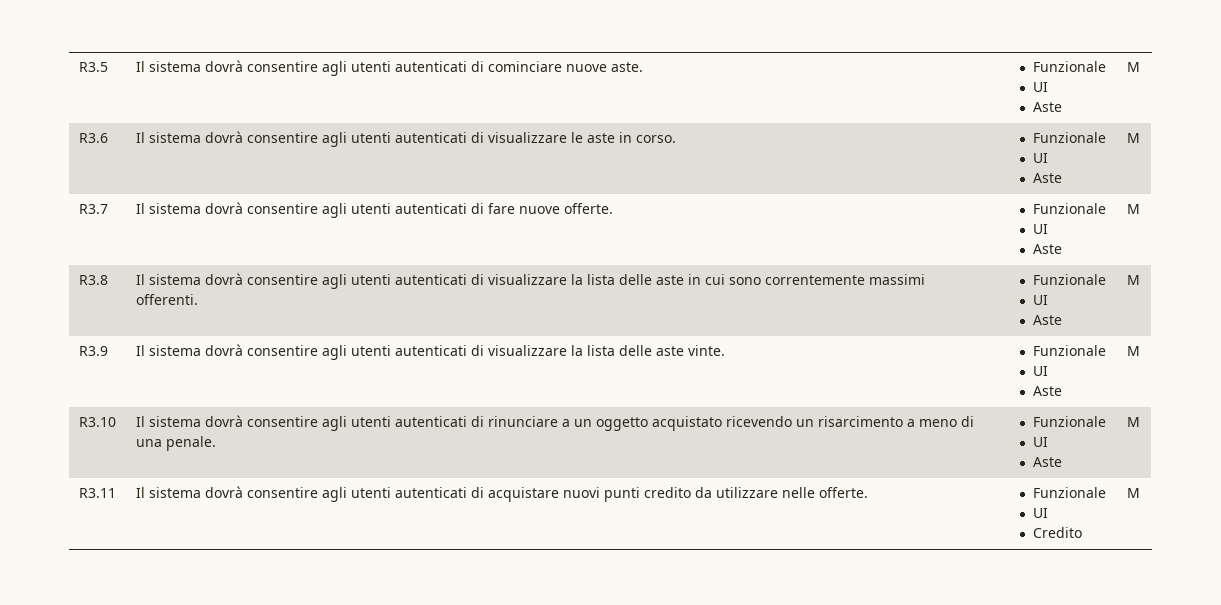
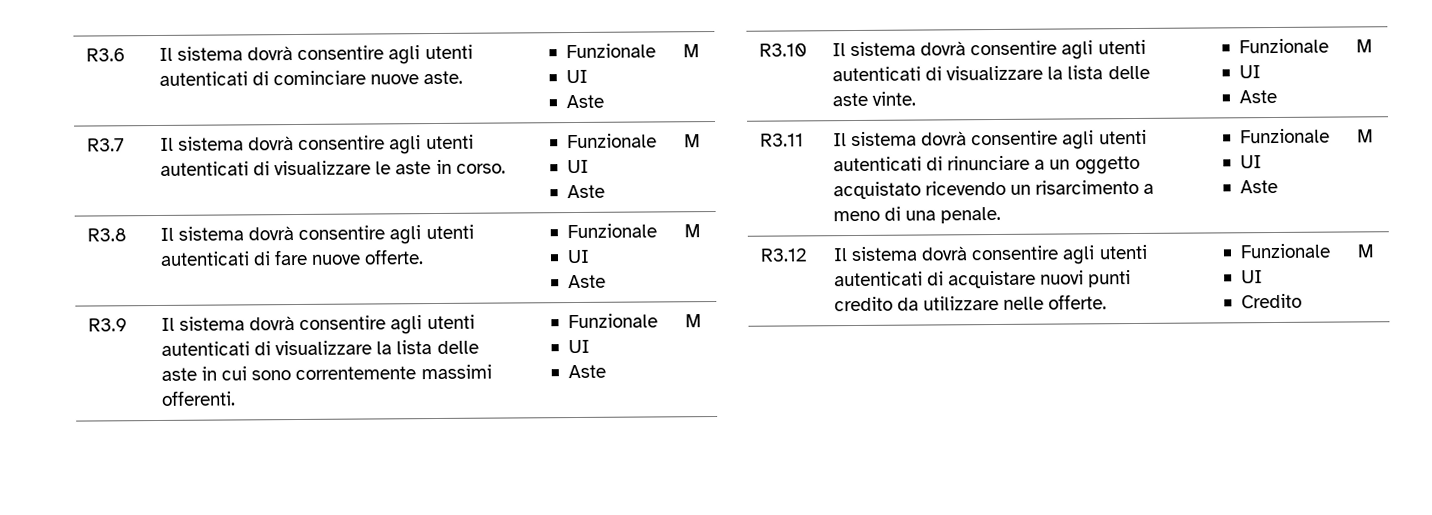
- R3.5 | Il sistema dovrà consentire agli utenti autenticati di cominciare nuove aste. | Funzionale
+ R3.6 | Il sistema dovrà consentire agli utenti autenticati di cominciare nuove aste. | Funzionale
- R3.6 | Il sistema dovrà consentire agli utenti autenticati di visualizzare le aste in corso. | Funzionale
+ R3.7 | Il sistema dovrà consentire agli utenti autenticati di visualizzare le aste in corso. | Funzionale
- R3.7 | Il sistema dovrà consentire agli utenti autenticati di fare nuove offerte. | Funzionale
+ R3.8 | Il sistema dovrà consentire agli utenti autenticati di fare nuove offerte. | Funzionale
- R3.8 | Il sistema dovrà consentire agli utenti autenticati di visualizzare la lista delle aste in cui sono correntemente massimi offerenti. | Funzionale
+ R3.9 | Il sistema dovrà consentire agli utenti autenticati di visualizzare la lista delle aste in cui sono correntemente massimi offerenti. | Funzionale
- R3.9 | Il sistema dovrà consentire agli utenti autenticati di visualizzare la lista delle aste vinte. | Funzionale
+ R3.10 | Il sistema dovrà consentire agli utenti autenticati di visualizzare la lista delle aste vinte. | Funzionale
- R3.10 | Il sistema dovrà consentire agli utenti autenticati di rinunciare a un oggetto acquistato ricevendo un risarcimento a meno di una penale. | Funzionale
+ R3.11 | Il sistema dovrà consentire agli utenti autenticati di rinunciare a un oggetto acquistato ricevendo un risarcimento a meno di una penale. | Funzionale
- R3.11 | Il sistema dovrà consentire agli utenti autenticati di acquistare nuovi punti credito da utilizzare nelle offerte. | Funzionale
+ R3.12 | Il sistema dovrà consentire agli utenti autenticati di acquistare nuovi punti credito da utilizzare nelle offerte. | Funzionale

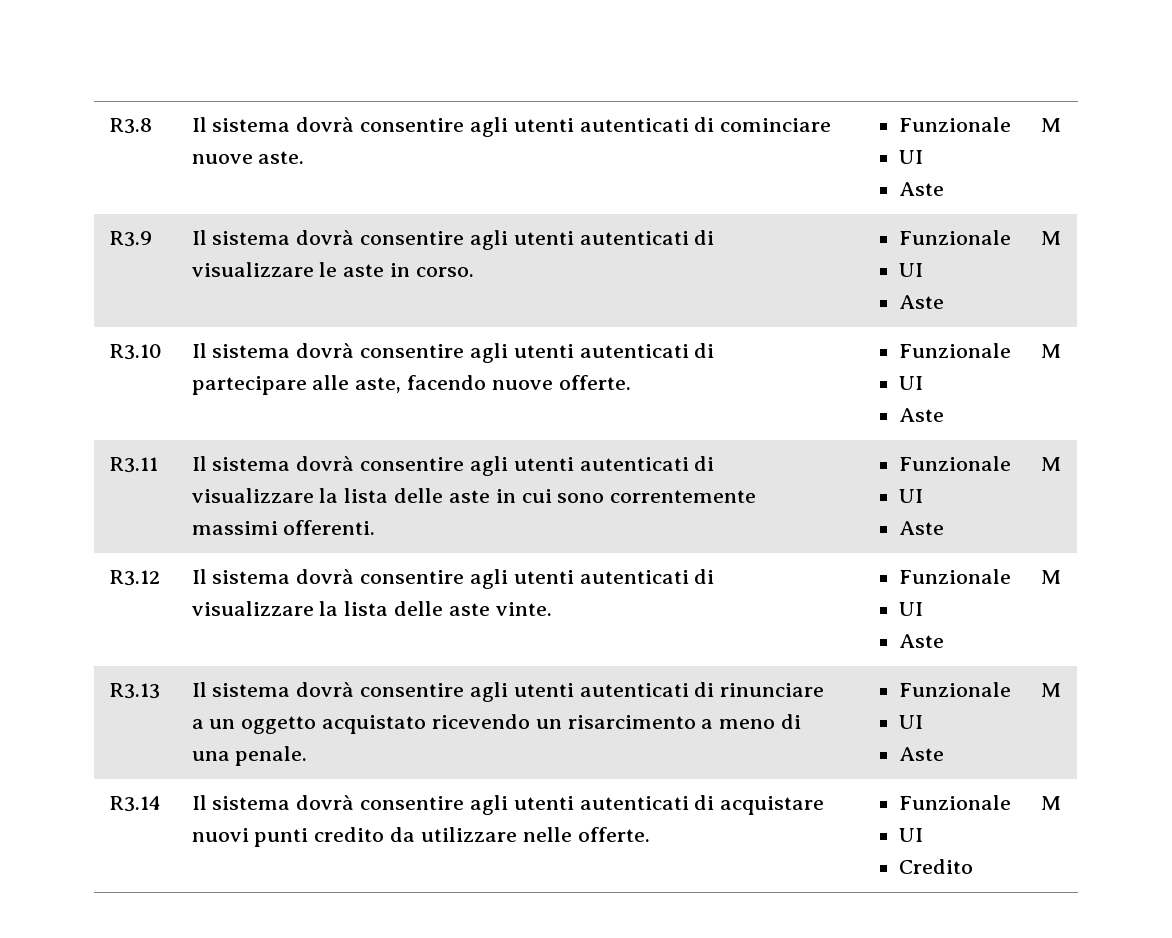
- R3.6 | Il sistema dovrà consentire agli utenti autenticati di cominciare nuove aste. | Funzionale
+ R3.8 | Il sistema dovrà consentire agli utenti autenticati di cominciare nuove aste. | Funzionale
- R3.7 | Il sistema dovrà consentire agli utenti autenticati di visualizzare le aste in corso. | Funzionale
+ R3.9 | Il sistema dovrà consentire agli utenti autenticati di visualizzare le aste in corso. | Funzionale
- R3.8 | Il sistema dovrà consentire agli utenti autenticati di fare nuove offerte. | Funzionale
+ R3.10 | Il sistema dovrà consentire agli utenti autenticati di partecipare alle aste, facendo nuove offerte. | Funzionale
- R3.9 | Il sistema dovrà consentire agli utenti autenticati di visualizzare la lista delle aste in cui sono correntemente massimi offerenti. | Funzionale
+ R3.11 | Il sistema dovrà consentire agli utenti autenticati di visualizzare la lista delle aste in cui sono correntemente massimi offerenti. | Funzionale
- R3.10 | Il sistema dovrà consentire agli utenti autenticati di visualizzare la lista delle aste vinte. | Funzionale
+ R3.12 | Il sistema dovrà consentire agli utenti autenticati di visualizzare la lista delle aste vinte. | Funzionale
- R3.11 | Il sistema dovrà consentire agli utenti autenticati di rinunciare a un oggetto acquistato ricevendo un risarcimento a meno di una penale. | Funzionale
+ R3.13 | Il sistema dovrà consentire agli utenti autenticati di rinunciare a un oggetto acquistato ricevendo un risarcimento a meno di una penale. | Funzionale
- R3.12 | Il sistema dovrà consentire agli utenti autenticati di acquistare nuovi punti credito da utilizzare nelle offerte. | Funzionale
+ R3.14 | Il sistema dovrà consentire agli utenti autenticati di acquistare nuovi punti credito da utilizzare nelle offerte. | Funzionale

